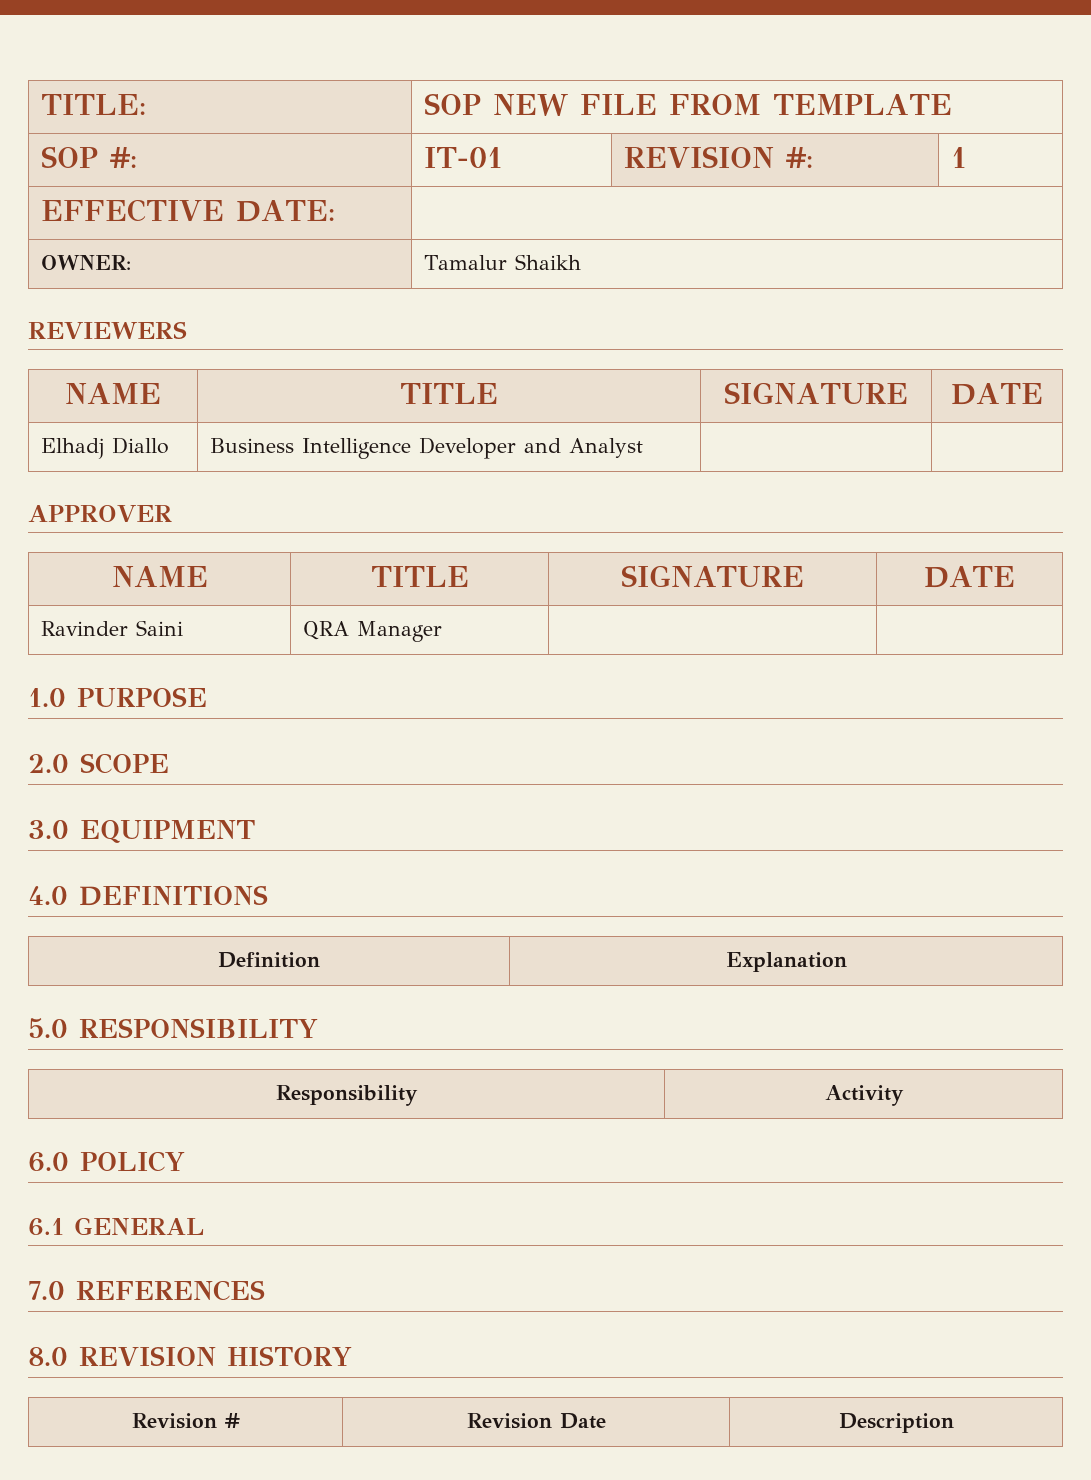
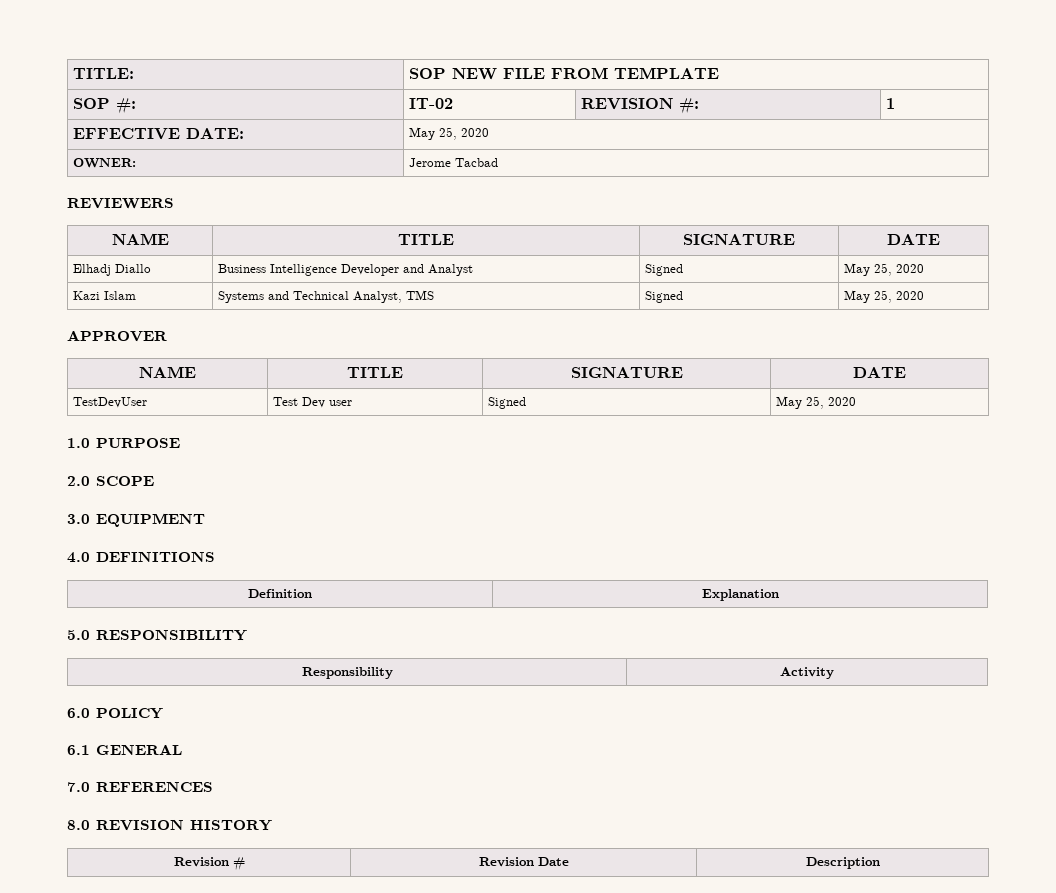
- SOP #: | IT-01 | REVISION #: | 1
+ SOP #: | IT-02 | REVISION #: | 1
- EFFECTIVE DATE: |
+ EFFECTIVE DATE: | May 25, 2020
- OWNER: | Tamalur Shaikh
+ OWNER: | Jerome Tacbad
- Elhadj Diallo | Business Intelligence Developer and Analyst | |
+ Elhadj Diallo | Business Intelligence Developer and Analyst | Signed | May 25, 2020
+ Kazi Islam | Systems and Technical Analyst, TMS | Signed | May 25, 2020
- Ravinder Saini | QRA Manager | |
+ TestDevUser | Test Dev user | Signed | May 25, 2020

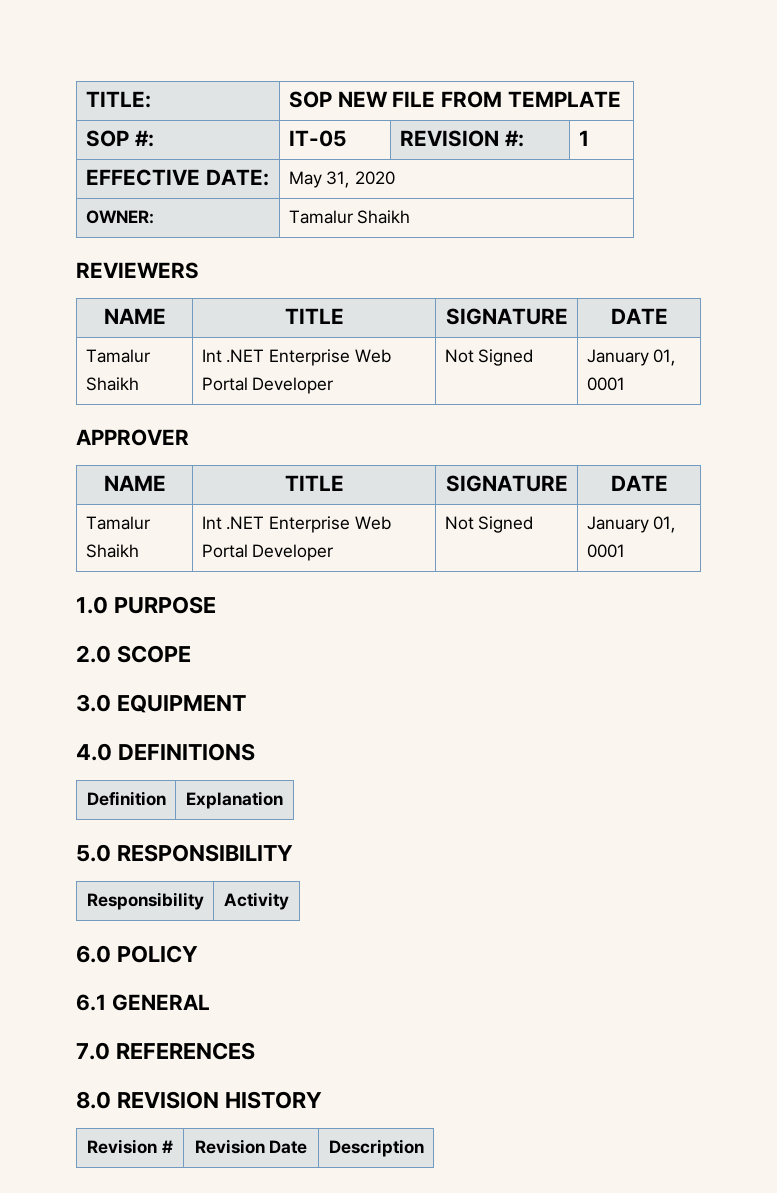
- SOP #: | IT-02 | REVISION #: | 1
+ SOP #: | IT-05 | REVISION #: | 1
- EFFECTIVE DATE: | May 25, 2020
+ EFFECTIVE DATE: | May 31, 2020
- OWNER: | Jerome Tacbad
+ OWNER: | Tamalur Shaikh
  REVIEWERS
  NAME | TITLE | SIGNATURE | DATE
- Elhadj Diallo | Business Intelligence Developer and Analyst | Signed | May 25, 2020
- Kazi Islam | Systems and Technical Analyst, TMS | Signed | May 25, 2020
+ Tamalur Shaikh | Int .NET Enterprise Web Portal Developer | Not Signed | January 01, 0001
  APPROVER
  NAME | TITLE | SIGNATURE | DATE
- TestDevUser | Test Dev user | Signed | May 25, 2020
+ Tamalur Shaikh | Int .NET Enterprise Web Portal Developer | Not Signed | January 01, 0001

